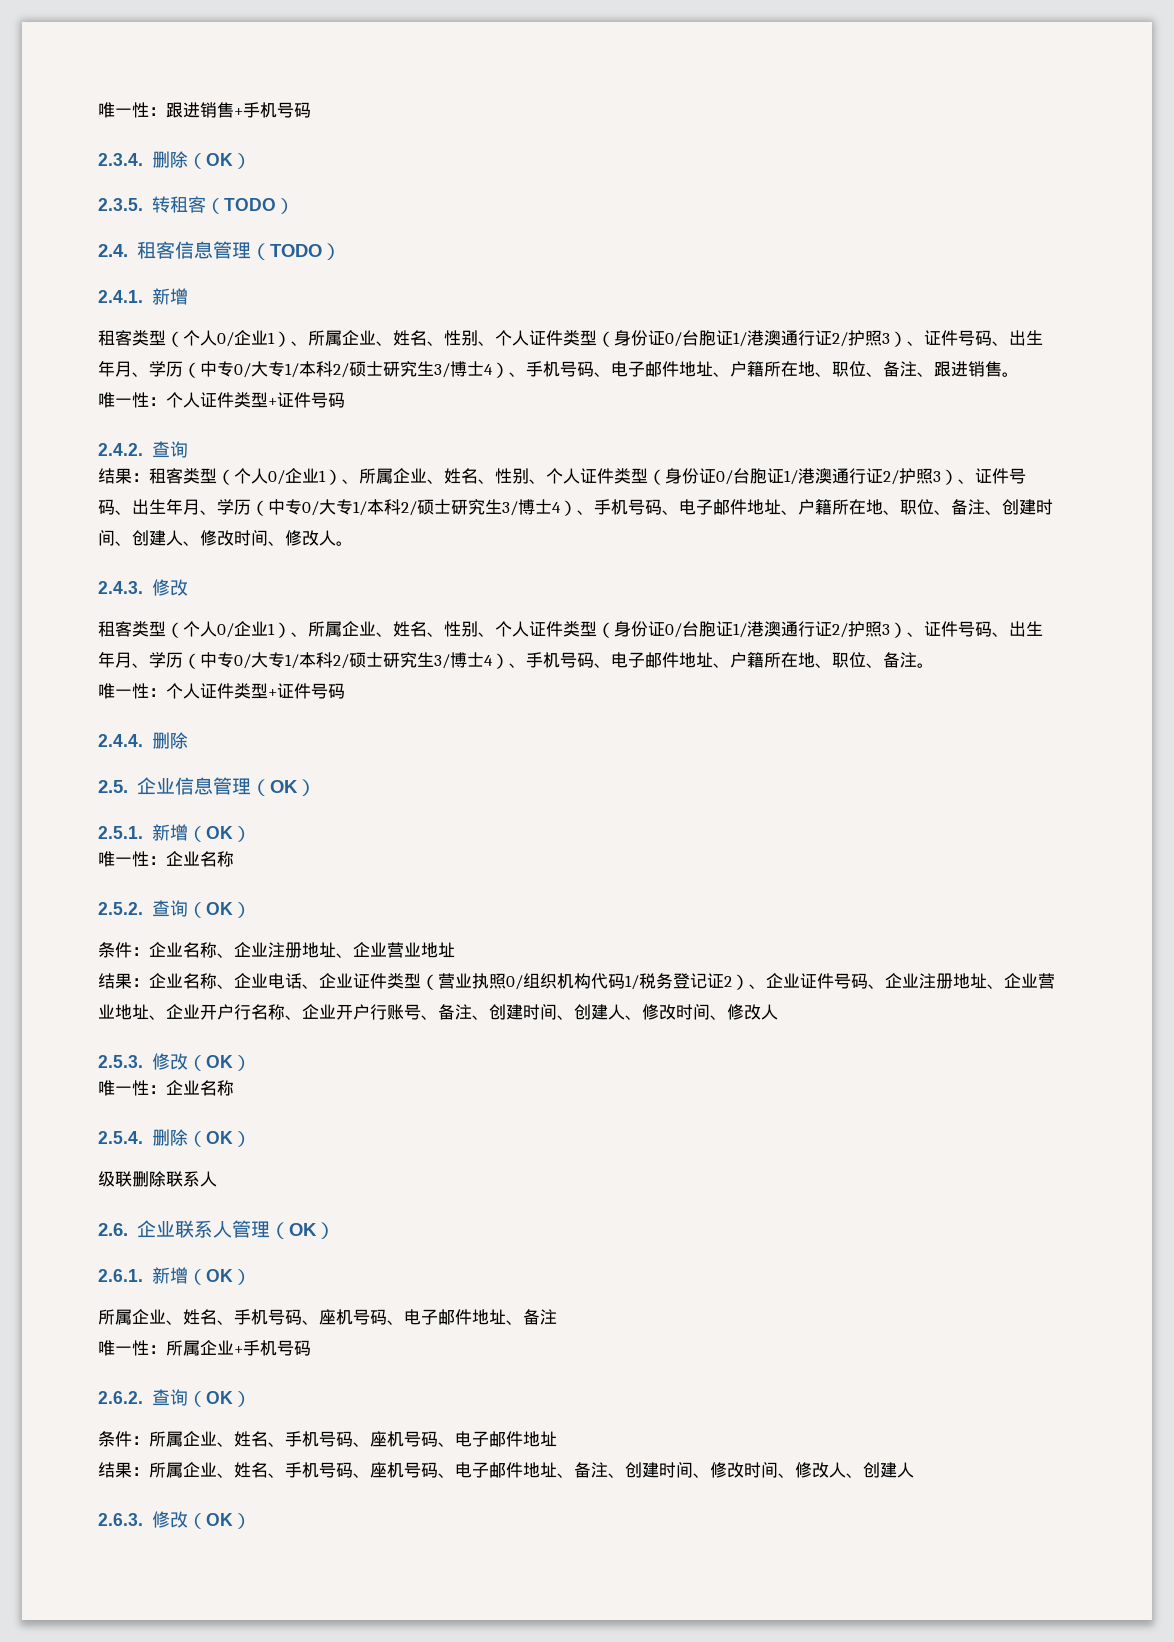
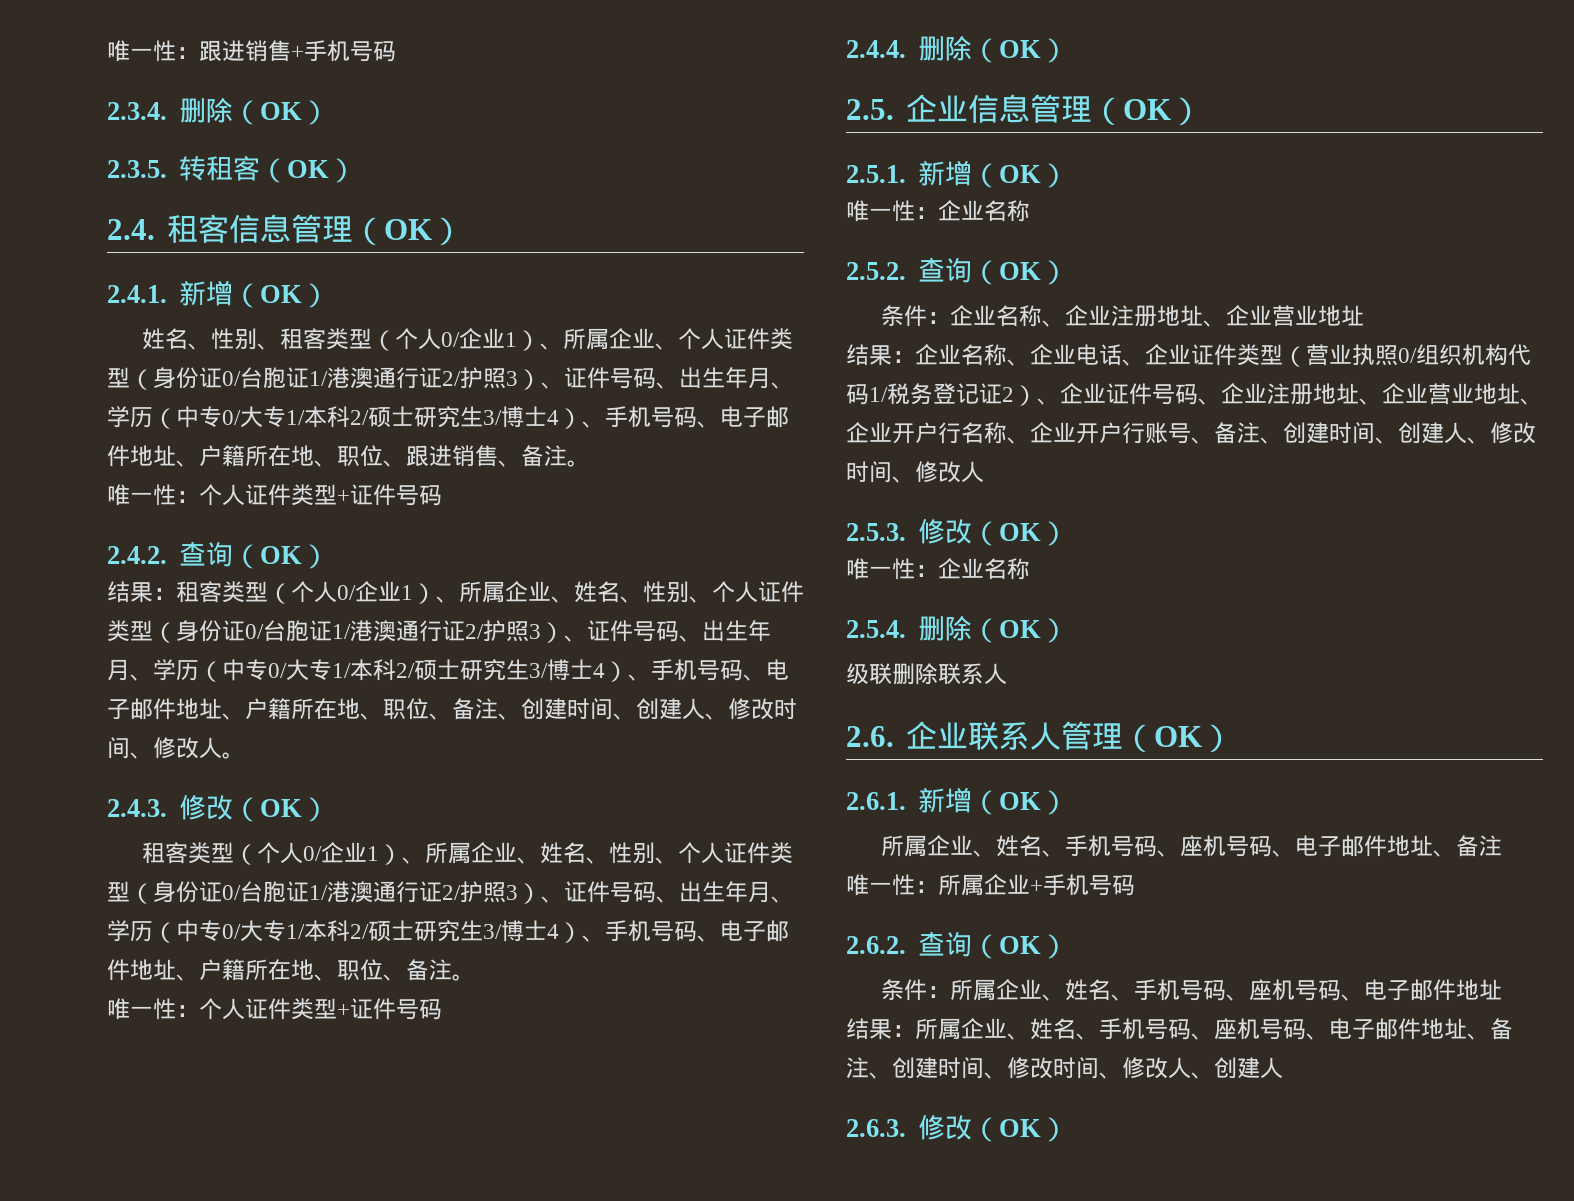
- 2.3.5.转租客（TODO）
+ 2.3.5.转租客（OK）
- 2.4.租客信息管理（TODO）
+ 2.4.租客信息管理（OK）
- 2.4.1.新增
- 租客类型（个人0/企业1）、所属企业、姓名、性别、个人证件类型（身份证0/台胞证1/港澳通行证2/护照3）、证件号码、出生年月、学历（中专0/大专1/本科2/硕士研究生3/博士4）、手机号码、电子邮件地址、户籍所在地、职位、备注、跟进销售。
+ 2.4.1.新增（OK）
+ 姓名、性别、租客类型（个人0/企业1）、所属企业、个人证件类型（身份证0/台胞证1/港澳通行证2/护照3）、证件号码、出生年月、学历（中专0/大专1/本科2/硕士研究生3/博士4）、手机号码、电子邮件地址、户籍所在地、职位、跟进销售、备注。
- 2.4.2.查询
+ 2.4.2.查询（OK）
- 2.4.3.修改
+ 2.4.3.修改（OK）
- 2.4.4.删除
+ 2.4.4.删除（OK）

